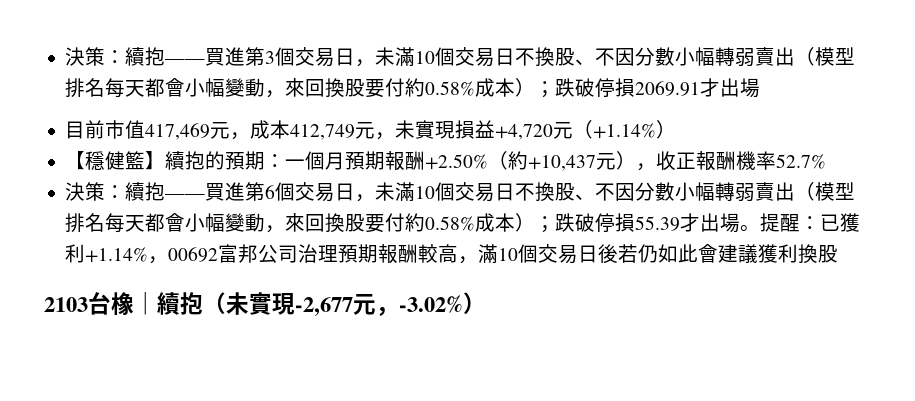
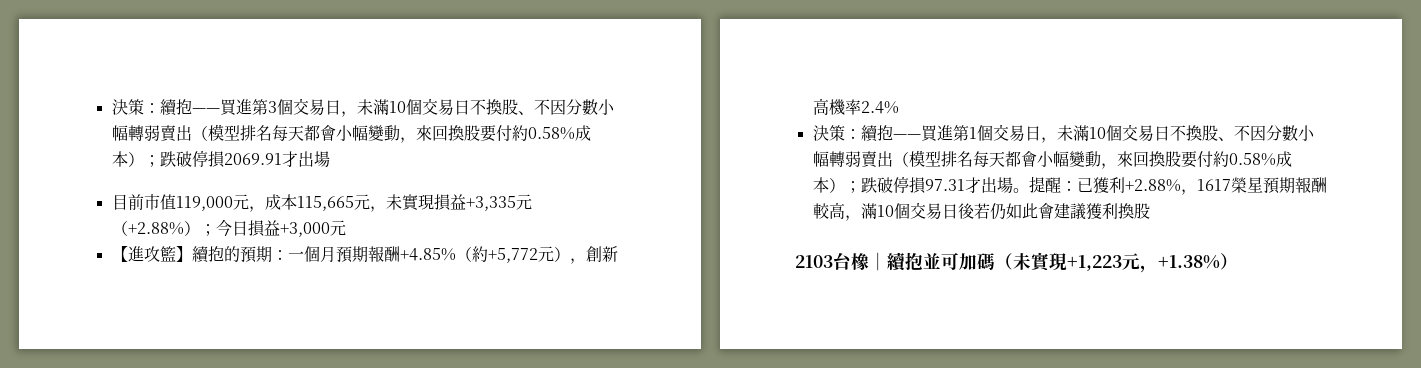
- 目前市值417,469元，成本412,749元，未實現損益+4,720元（+1.14%）
+ 目前市值119,000元，成本115,665元，未實現損益+3,335元（+2.88%）；今日損益+3,000元
- 【穩健籃】續抱的預期：一個月預期報酬+2.50%（約+10,437元），收正報酬機率52.7%
- 決策：續抱——買進第6個交易日，未滿10個交易日不換股、不因分數小幅轉弱賣出（模型排名每天都會小幅變動，來回換股要付約0.58%成本）；跌破停損55.39才出場。
+ 【進攻籃】續抱的預期：一個月預期報酬+4.85%（約+5,772元），創新高機率2.4%
+ 決策：續抱——買進第1個交易日，未滿10個交易日不換股、不因分數小幅轉弱賣出（模型排名每天都會小幅變動，來回換股要付約0.58%成本）；跌破停損97.31才出場。
- 提醒：已獲利+1.14%，00692富邦公司治理預期報酬較高，滿10個交易日後若仍如此會建議獲利換股
+ 提醒：已獲利+2.88%，1617榮星預期報酬較高，滿10個交易日後若仍如此會建議獲利換股
- 2103台橡｜續抱（未實現-2,677元，-3.02%）
+ 2103台橡｜續抱並可加碼（未實現+1,223元，+1.38%）

